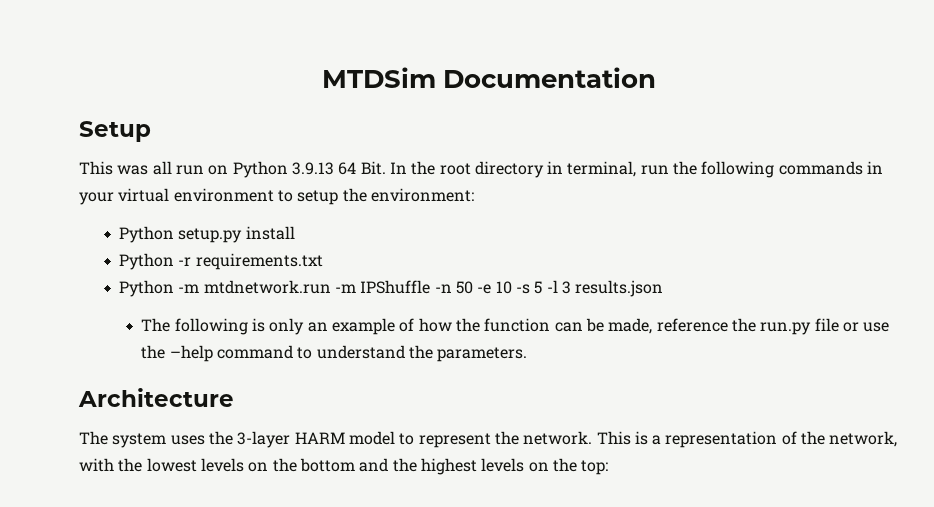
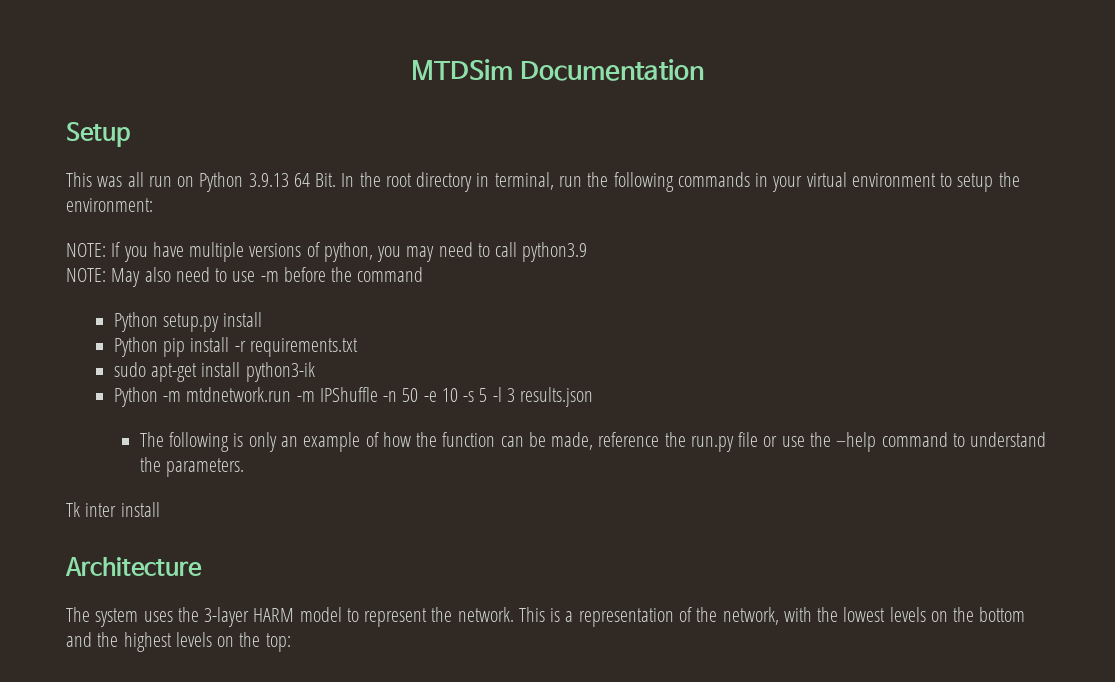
+ NOTE: If you have multiple versions of python, you may need to call python3.9
+ NOTE: May also need to use -m before the command
- Python -r requirements.txt
+ Python pip install -r requirements.txt
+ sudo apt-get install python3-ik
+ Tk inter install

